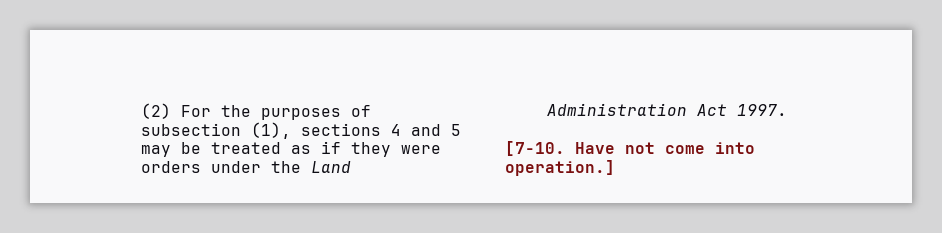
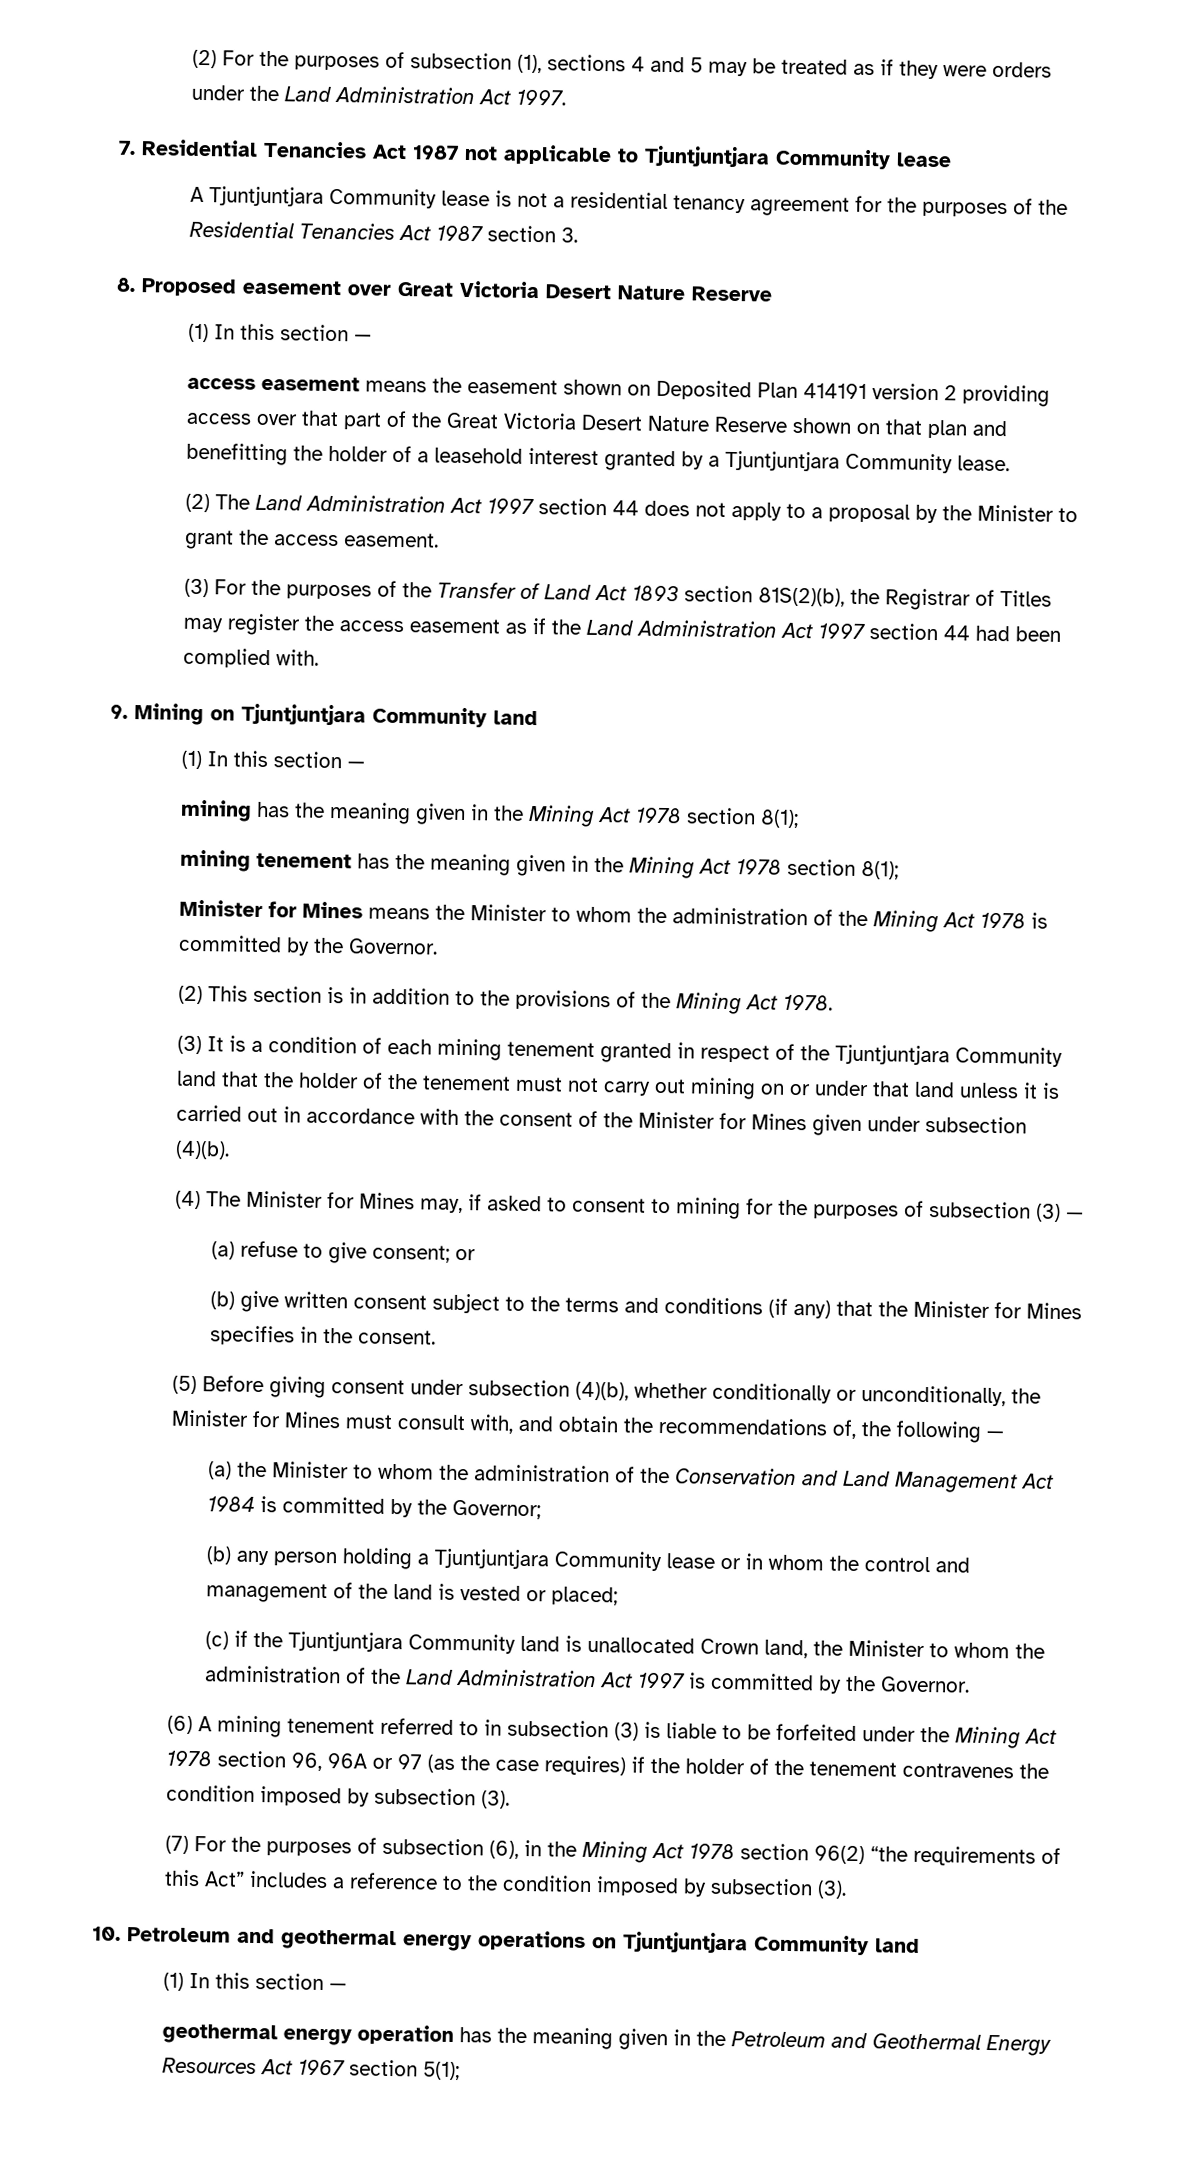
- [7-10. Have not come into operation.]
+ 7. Residential Tenancies Act 1987 not applicable to Tjuntjuntjara Community lease
+ A Tjuntjuntjara Community lease is not a residential tenancy agreement for the purposes of the Residential Tenancies Act 1987 section 3.
+ 8. Proposed easement over Great Victoria Desert Nature Reserve
+ (1) In this section —
+ access easement means the easement shown on Deposited Plan 414191 version 2 providing access over that part of the Great Victoria Desert Nature Reserve shown on that plan and benefitting the holder of a leasehold interest granted by a Tjuntjuntjara Community lease.
+ (2) The Land Administration Act 1997 section 44 does not apply to a proposal by the Minister to grant the access easement.
+ (3) For the purposes of the Transfer of Land Act 1893 section 81S(2)(b), the Registrar of Titles may register the access easement as if the Land Administration Act 1997 section 44 had been complied with.
+ 9. Mining on Tjuntjuntjara Community land
+ (1) In this section —
+ mining has the meaning given in the Mining Act 1978 section 8(1);
+ mining tenement has the meaning given in the Mining Act 1978 section 8(1);
+ Minister for Mines means the Minister to whom the administration of the Mining Act 1978 is committed by the Governor.
+ (2) This section is in addition to the provisions of the Mining Act 1978.
+ (3) It is a condition of each mining tenement granted in respect of the Tjuntjuntjara Community land that the holder of the tenement must not carry out mining on or under that land unless it is carried out in accordance with the consent of the Minister for Mines given under subsection (4)(b).
+ (4) The Minister for Mines may, if asked to consent to mining for the purposes of subsection (3) —
+ (a) refuse to give consent; or
+ (b) give written consent subject to the terms and conditions (if any) that the Minister for Mines specifies in the consent.
+ (5) Before giving consent under subsection (4)(b), whether conditionally or unconditionally, the Minister for Mines must consult with, and obtain the recommendations of, the following —
+ (a) the Minister to whom the administration of the Conservation and Land Management Act 1984 is committed by the Governor;
+ (b) any person holding a Tjuntjuntjara Community lease or in whom the control and management of the land is vested or placed;
+ (c) if the Tjuntjuntjara Community land is unallocated Crown land, the Minister to whom the administration of the Land Administration Act 1997 is committed by the Governor.
+ (6) A mining tenement referred to in subsection (3) is liable to be forfeited under the Mining Act 1978 section 96, 96A or 97 (as the case requires) if the holder of the tenement contravenes the condition imposed by subsection (3).
+ (7) For the purposes of subsection (6), in the Mining Act 1978 section 96(2) “the requirements of this Act” includes a reference to the condition imposed by subsection (3).
+ 10. Petroleum and geothermal energy operations on Tjuntjuntjara Community land
+ (1) In this section —
+ geothermal energy operation has the meaning given in the Petroleum and Geothermal Energy Resources Act 1967 section 5(1);

